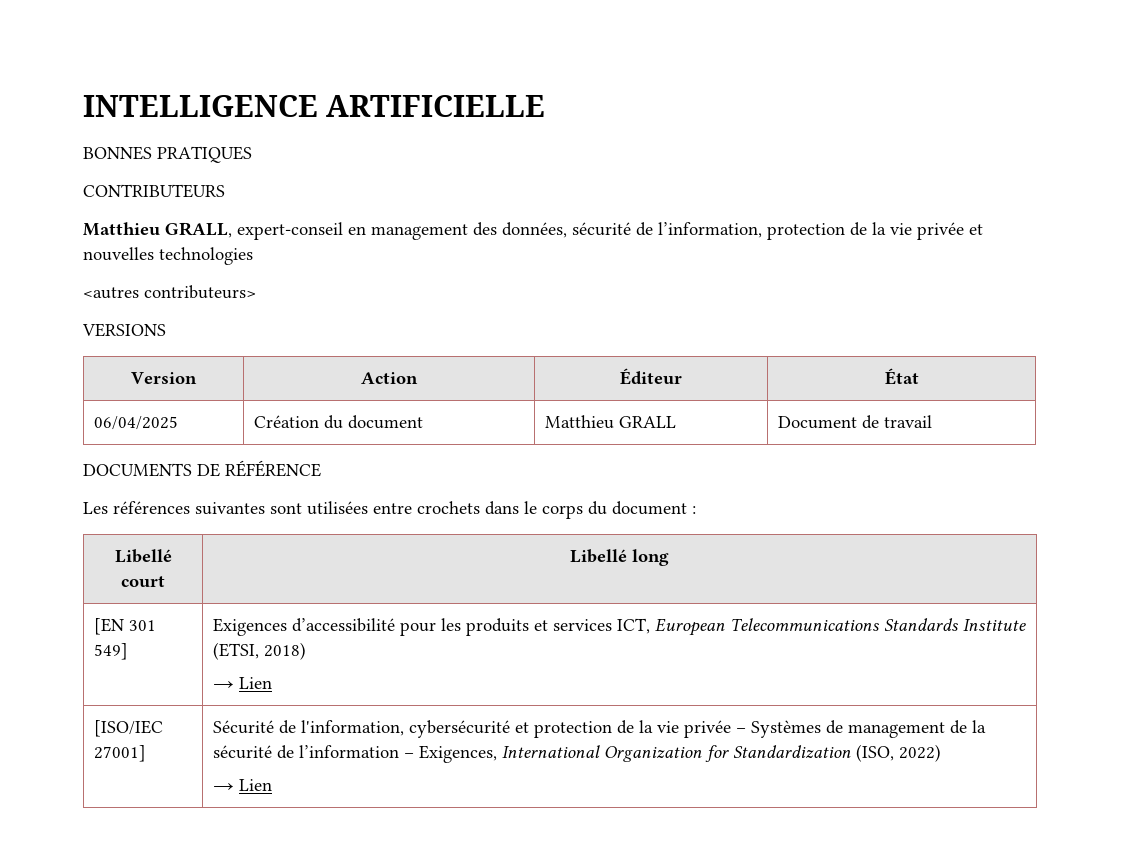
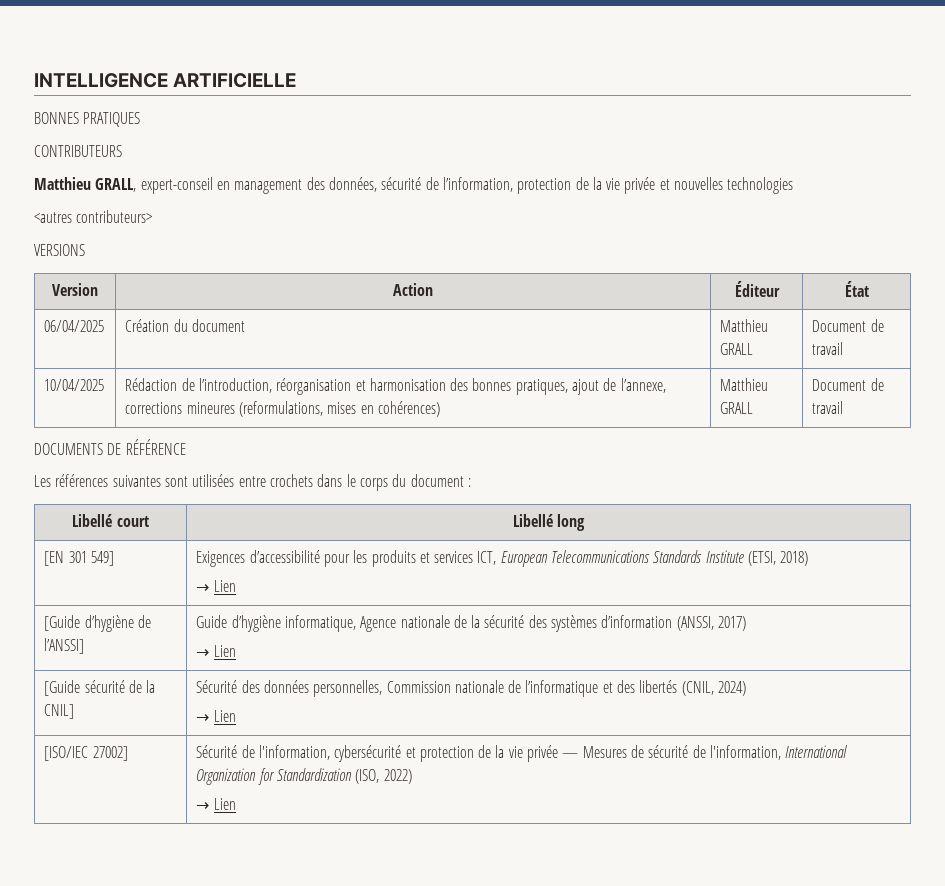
+ 10/04/2025 | Rédaction de l’introduction, réorganisation et harmonisation des bonnes pratiques, ajout de l’annexe, corrections mineures (reformulations, mises en cohérences) | Matthieu GRALL | Document de travail
+ [Guide d’hygiène de l’ANSSI] | Guide d’hygiène informatique, Agence nationale de la sécurité des systèmes d’information (ANSSI, 2017)
+ → Lien
+ [Guide sécurité de la CNIL] | Sécurité des données personnelles, Commission nationale de l’informatique et des libertés (CNIL, 2024)
+ → Lien
- [ISO/IEC 27001] | Sécurité de l'information, cybersécurité et protection de la vie privée – Systèmes de management de la sécurité de l’information – Exigences, International Organization for Standardization (ISO, 2022)
+ [ISO/IEC 27002] | Sécurité de l'information, cybersécurité et protection de la vie privée — Mesures de sécurité de l'information, International Organization for Standardization (ISO, 2022)

